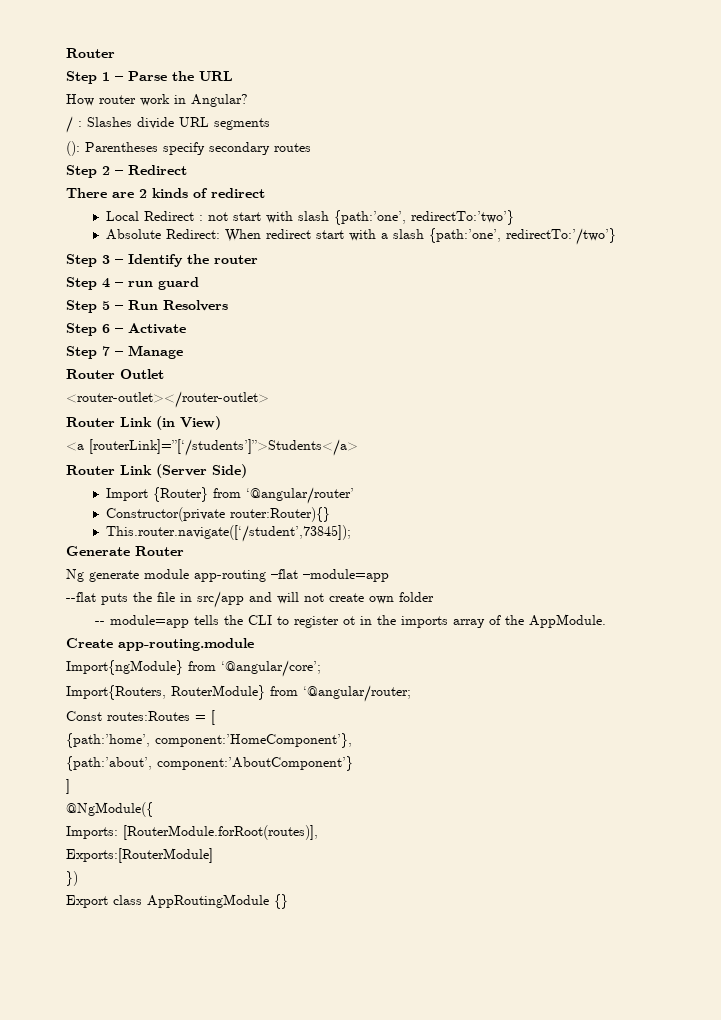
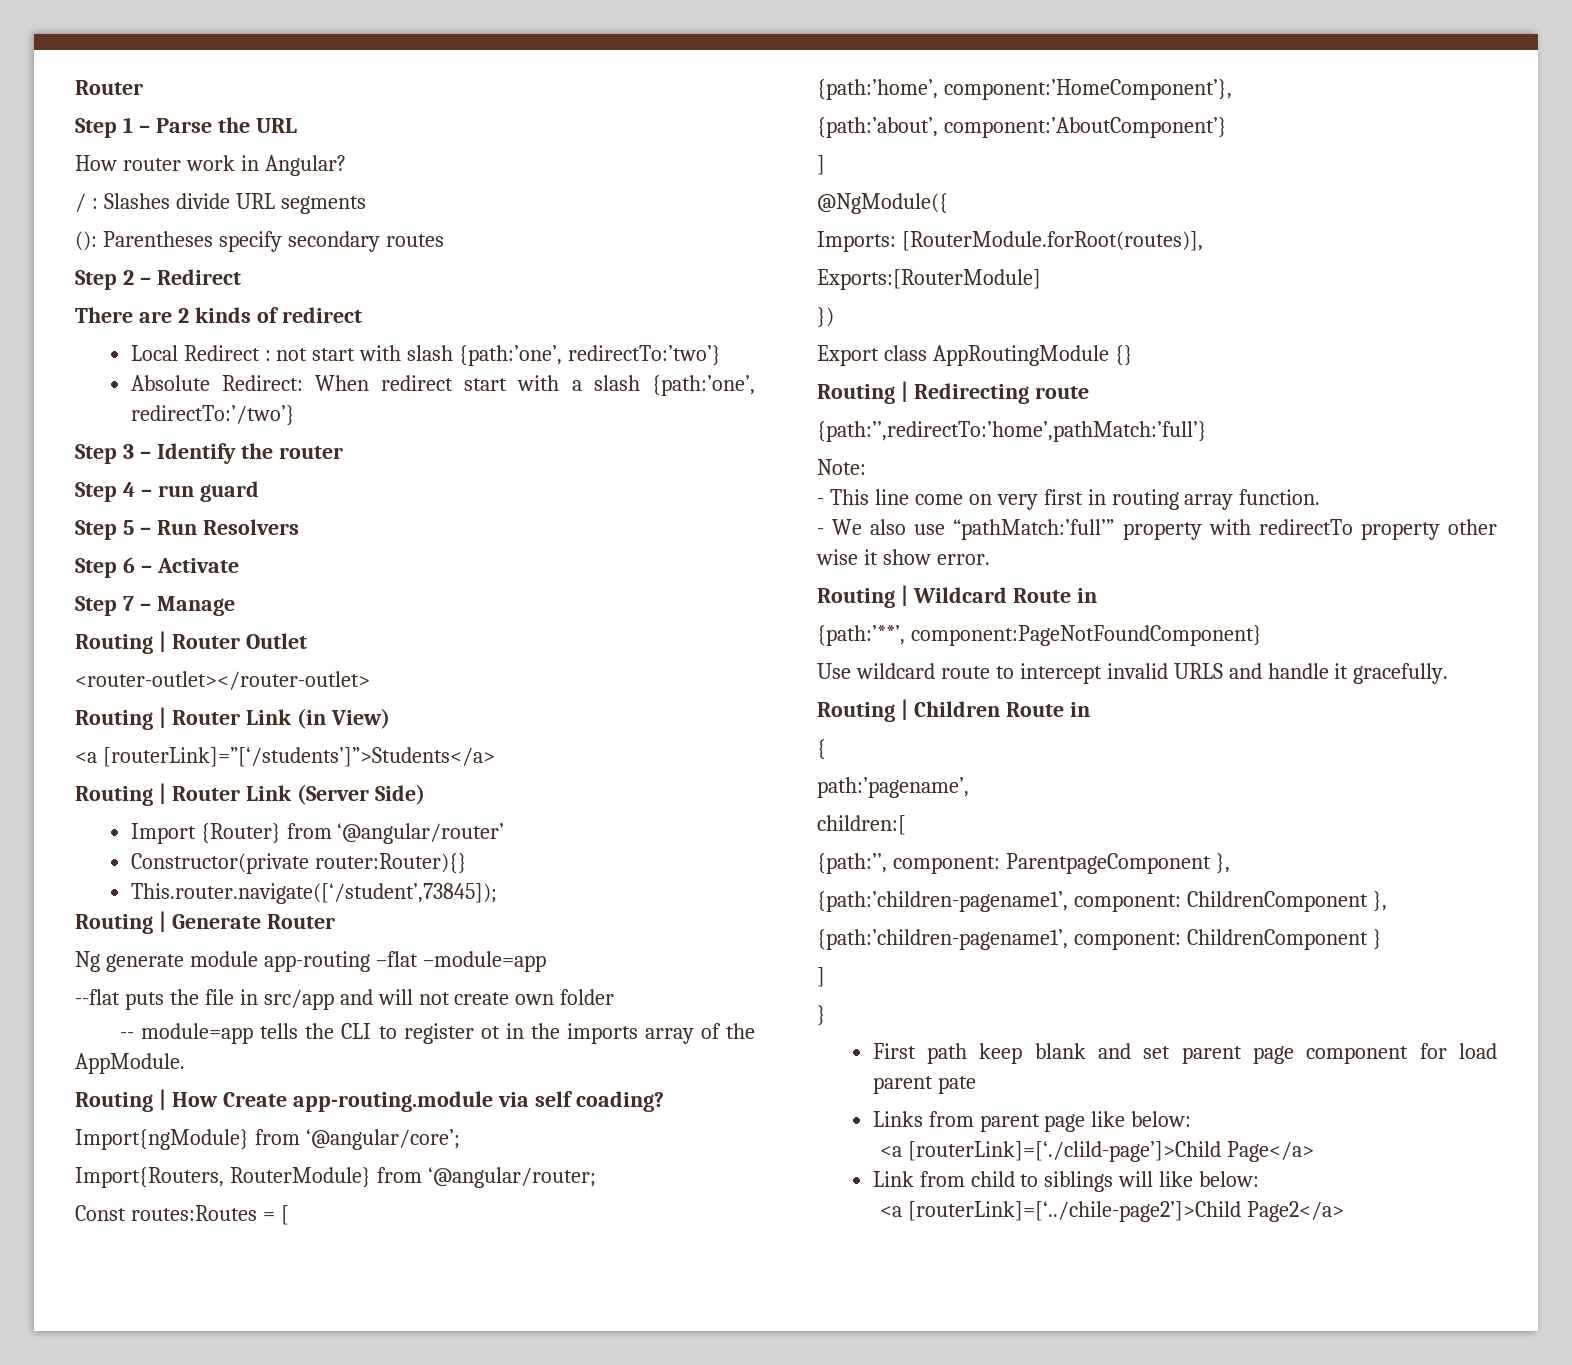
- Router Outlet
+ Routing | Router Outlet
- Router Link (in View)
+ Routing | Router Link (in View)
- Router Link (Server Side)
+ Routing | Router Link (Server Side)
- Generate Router
+ Routing | Generate Router
- Create app-routing.module
+ Routing | How Create app-routing.module via self coading?
+ Routing | Redirecting route
+ {path:’’,redirectTo:’home’,pathMatch:’full’}
+ Note:
+ - This line come on very first in routing array function.
+ - We also use “pathMatch:’full’” property with redirectTo property other wise it show error.
+ Routing | Wildcard Route in
+ {path:’**’, component:PageNotFoundComponent}
+ Use wildcard route to intercept invalid URLS and handle it gracefully.
+ Routing | Children Route in
+ {
+ path:’pagename’,
+ children:[
+ {path:’’, component: ParentpageComponent },
+ {path:’children-pagename1’, component: ChildrenComponent },
+ {path:’children-pagename1’, component: ChildrenComponent }
+ ]
+ }
+ First path keep blank and set parent page component for load parent pate
+ Links from parent page like below:
+ <a [routerLink]=[‘./clild-page’]>Child Page</a>
+ Link from child to siblings will like below:
+ <a [routerLink]=[‘../chile-page2’]>Child Page2</a>

